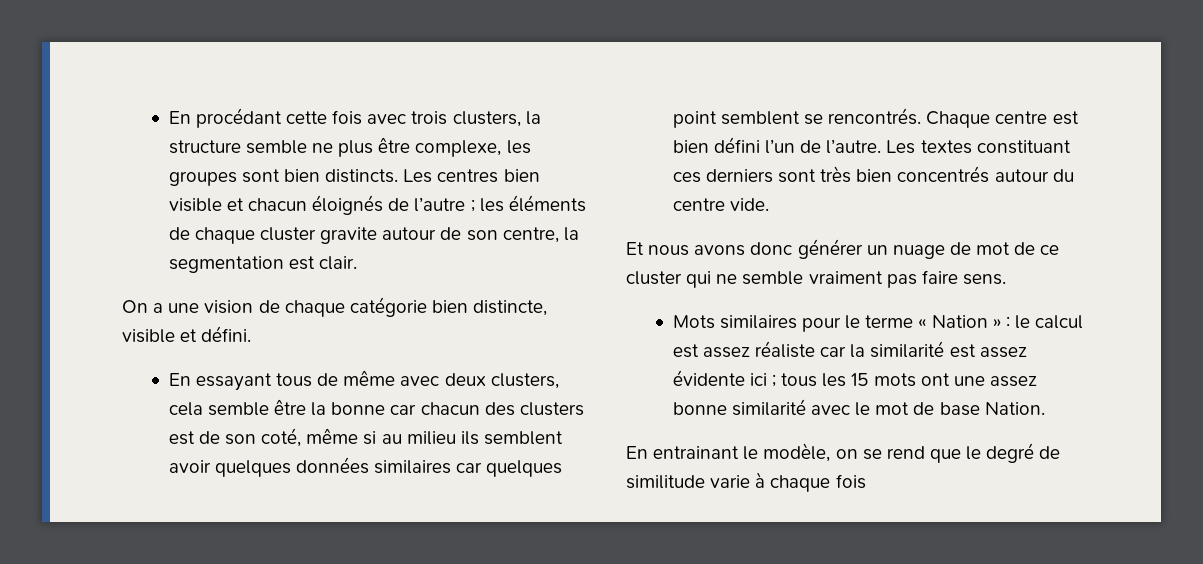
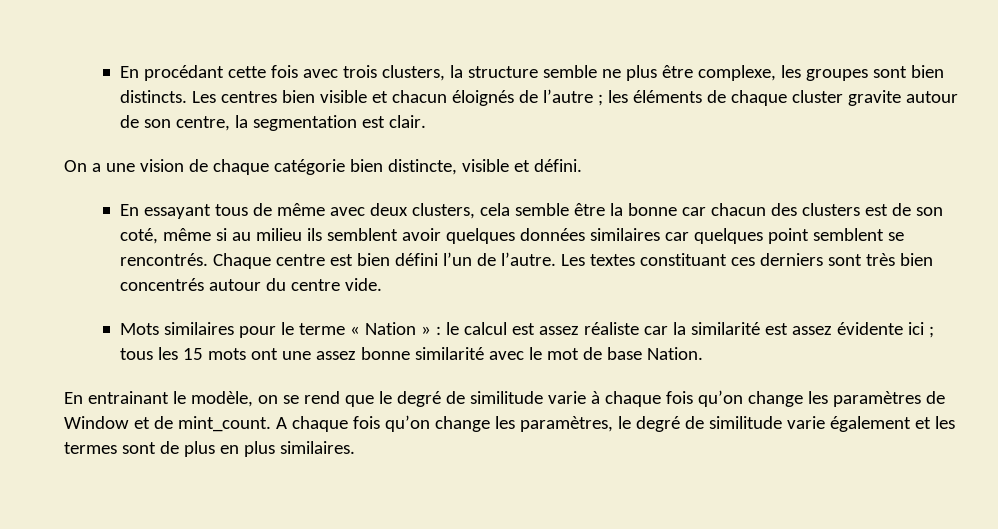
- Et nous avons donc générer un nuage de mot de ce cluster qui ne semble vraiment pas faire sens.
- En entrainant le modèle, on se rend que le degré de similitude varie à chaque fois
+ En entrainant le modèle, on se rend que le degré de similitude varie à chaque fois qu’on change les paramètres de Window et de mint_count. A chaque fois qu’on change les paramètres, le degré de similitude varie également et les termes sont de plus en plus similaires.

